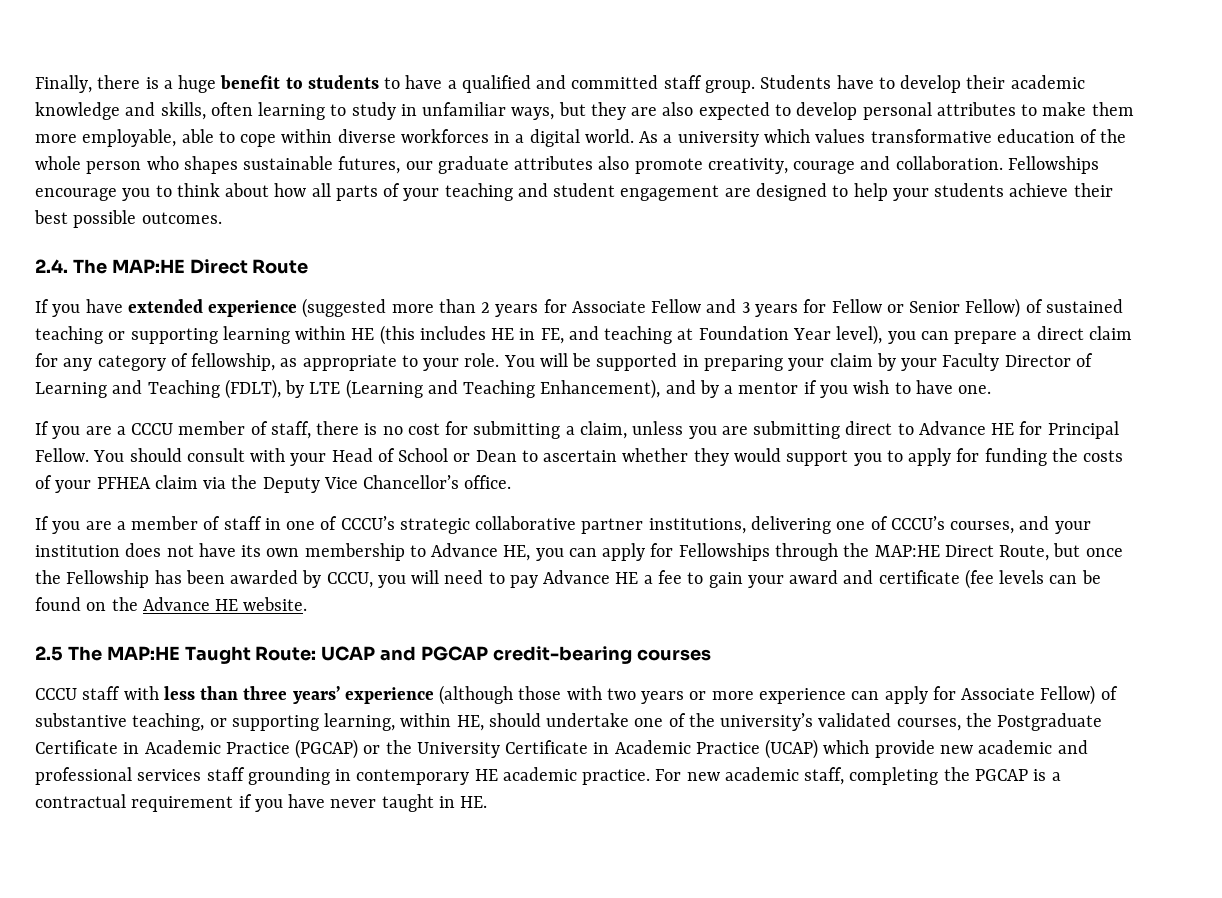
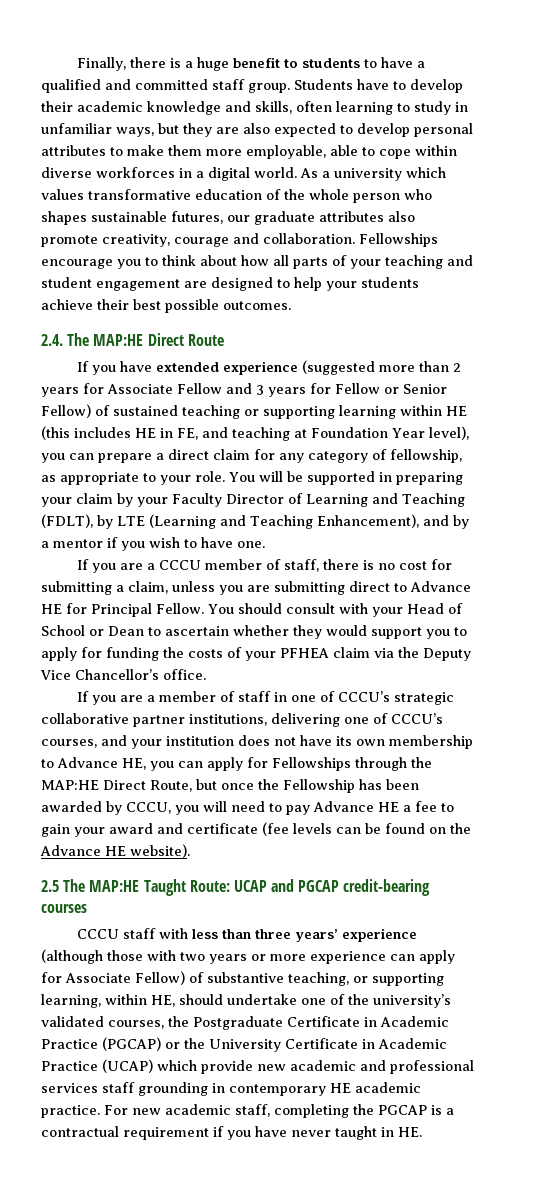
- If you are a member of staff in one of CCCU’s strategic collaborative partner institutions, delivering one of CCCU’s courses, and your institution does not have its own membership to Advance HE, you can apply for Fellowships through the MAP:HE Direct Route, but once the Fellowship has been awarded by CCCU, you will need to pay Advance HE a fee to gain your award and certificate (fee levels can be found on the Advance HE website.
+ If you are a member of staff in one of CCCU’s strategic collaborative partner institutions, delivering one of CCCU’s courses, and your institution does not have its own membership to Advance HE, you can apply for Fellowships through the MAP:HE Direct Route, but once the Fellowship has been awarded by CCCU, you will need to pay Advance HE a fee to gain your award and certificate (fee levels can be found on the Advance HE website).

